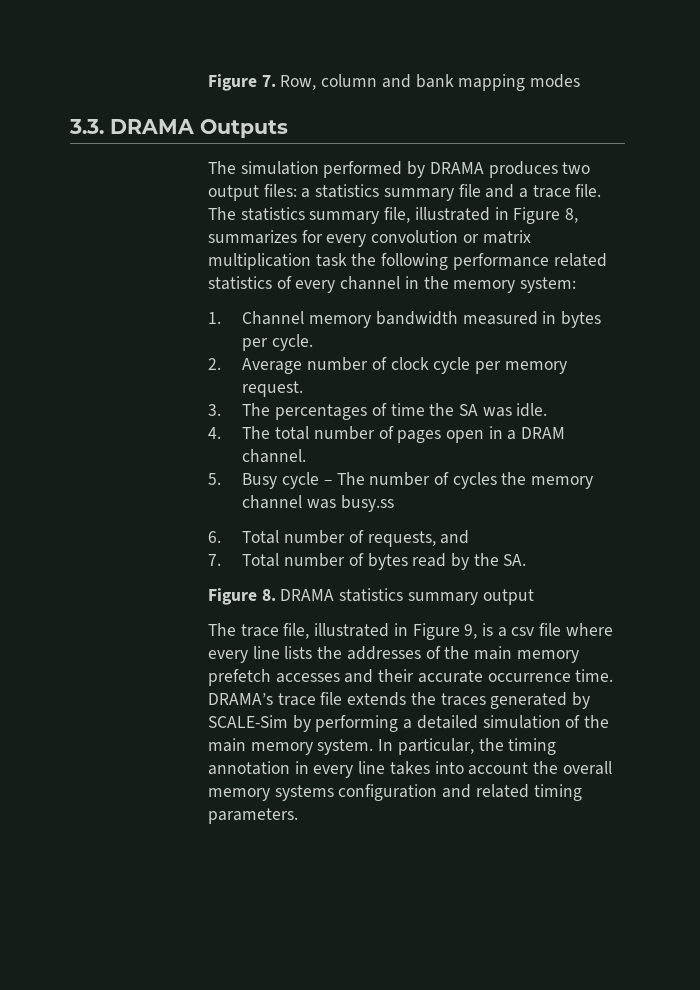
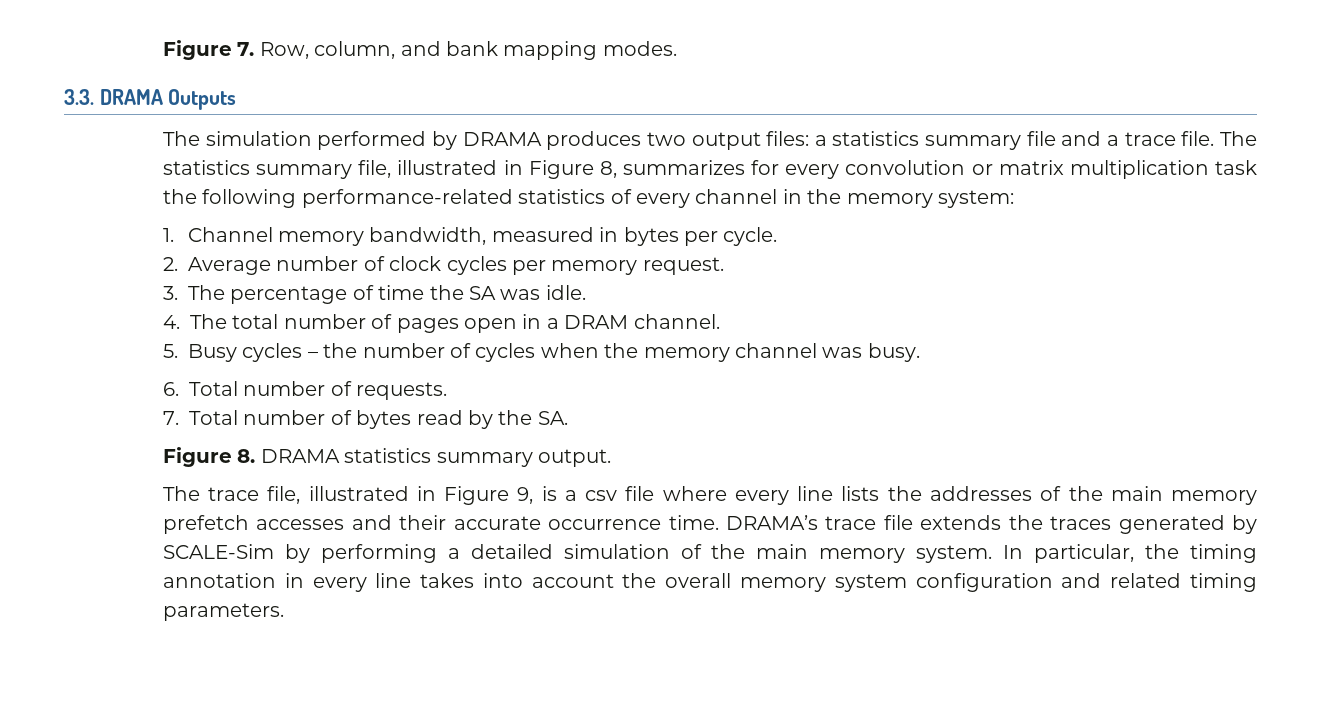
- Figure 7. Row, column and bank mapping modes
+ Figure 7. Row, column, and bank mapping modes.
- The statistics summary file, illustrated in Figure 8, summarizes for every convolution or matrix multiplication task the following performance related statistics of every channel in the memory system:
+ The statistics summary file, illustrated in Figure 8, summarizes for every convolution or matrix multiplication task the following performance-related statistics of every channel in the memory system:
- 1. Channel memory bandwidth measured in bytes per cycle.
+ 1. Channel memory bandwidth, measured in bytes per cycle.
- 2. Average number of clock cycle per memory request.
+ 2. Average number of clock cycles per memory request.
- 3. The percentages of time the SA was idle.
+ 3. The percentage of time the SA was idle.
- 5. Busy cycle – The number of cycles the memory channel was busy.ss
+ 5. Busy cycles – the number of cycles when the memory channel was busy.
- 6. Total number of requests, and
+ 6. Total number of requests.
- Figure 8. DRAMA statistics summary output
+ Figure 8. DRAMA statistics summary output.
- In particular, the timing annotation in every line takes into account the overall memory systems configuration and related timing parameters.
+ In particular, the timing annotation in every line takes into account the overall memory system configuration and related timing parameters.

